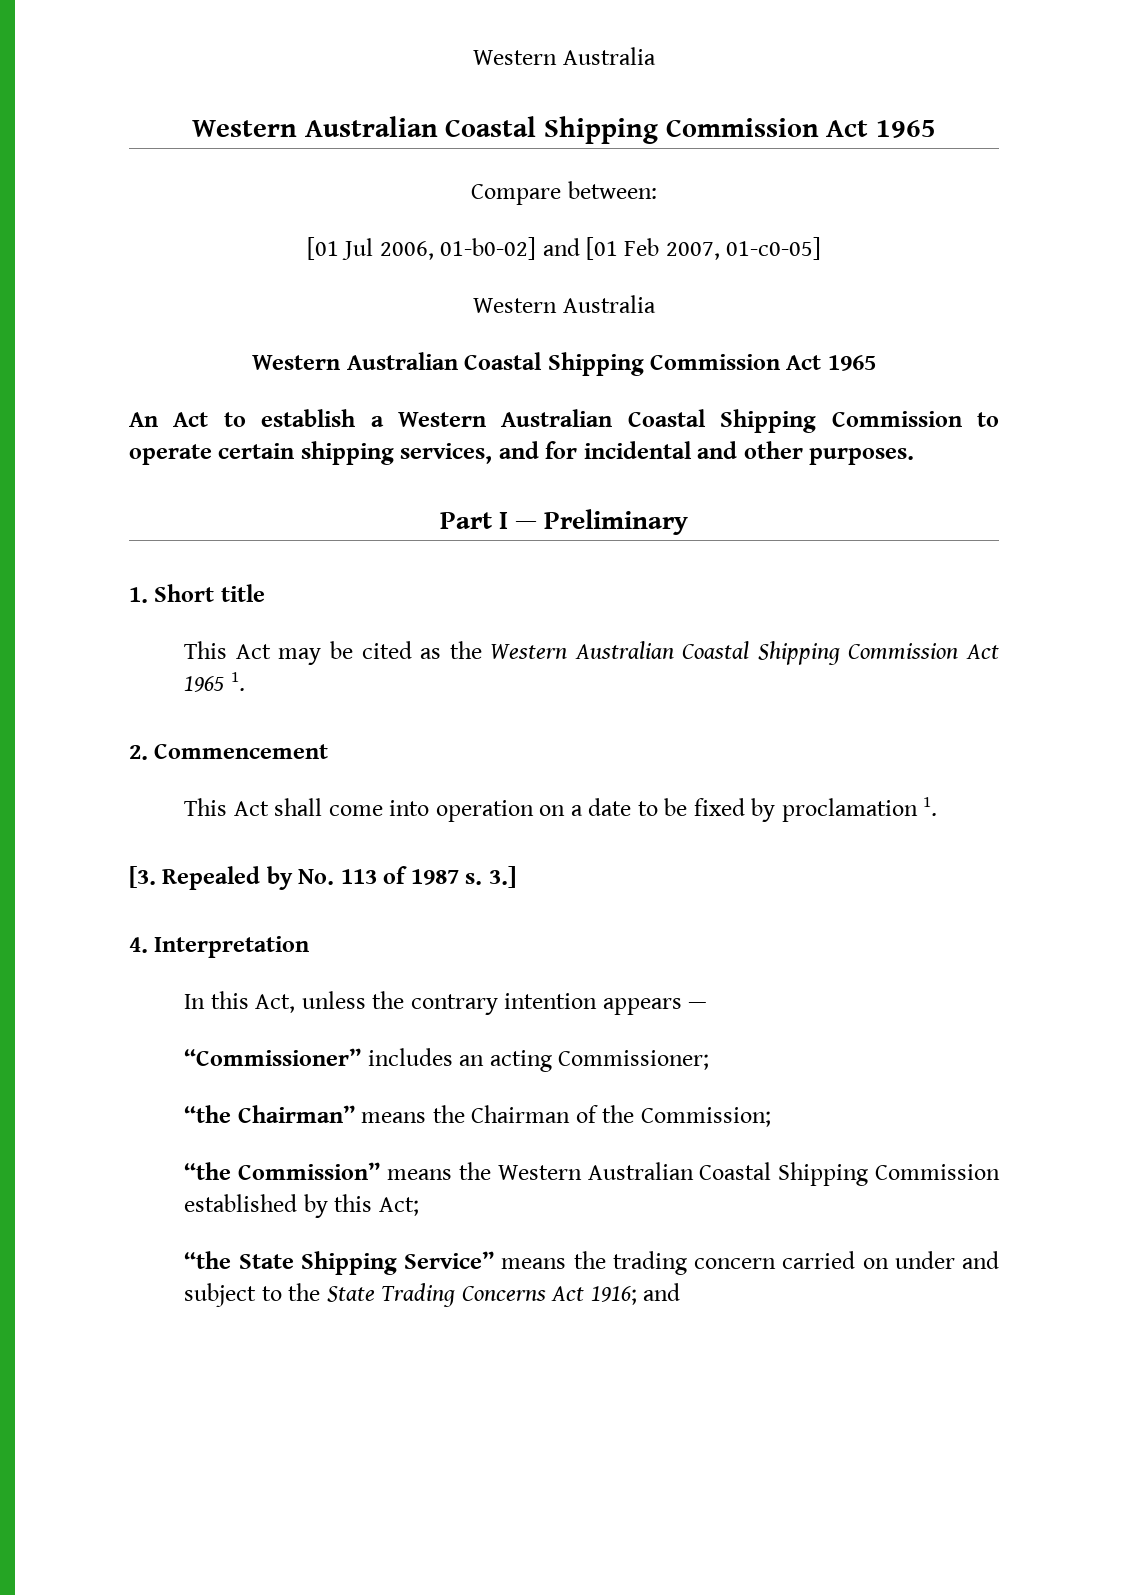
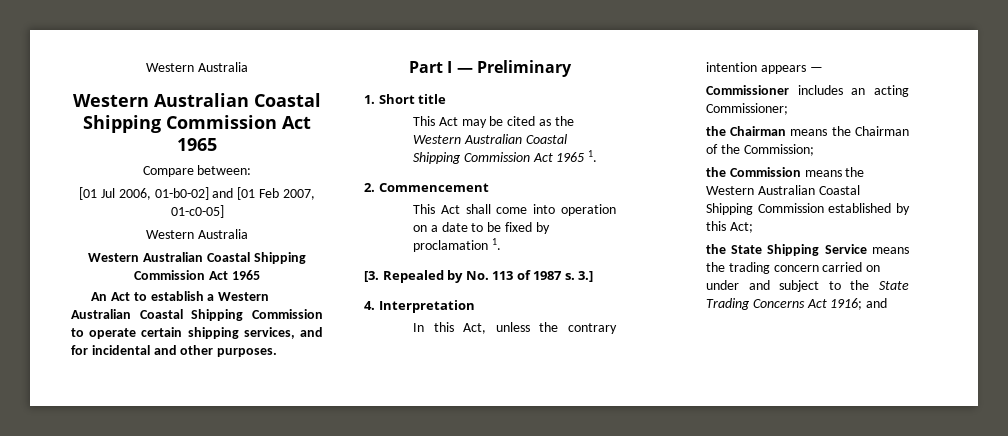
- “Commissioner” includes an acting Commissioner;
+ Commissioner includes an acting Commissioner;
- “the Chairman” means the Chairman of the Commission;
+ the Chairman means the Chairman of the Commission;
- “the Commission” means the Western Australian Coastal Shipping Commission established by this Act;
+ the Commission means the Western Australian Coastal Shipping Commission established by this Act;
- “the State Shipping Service” means the trading concern carried on under and subject to the State Trading Concerns Act 1916; and
+ the State Shipping Service means the trading concern carried on under and subject to the State Trading Concerns Act 1916; and

